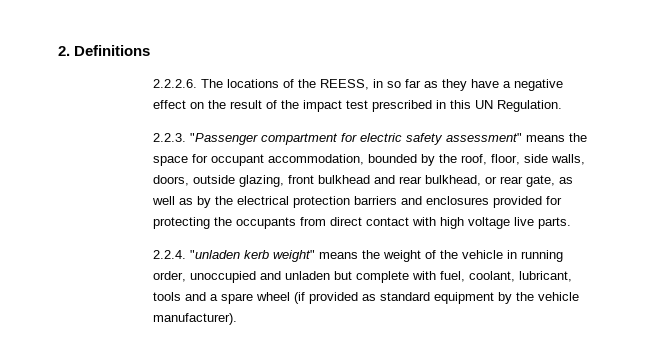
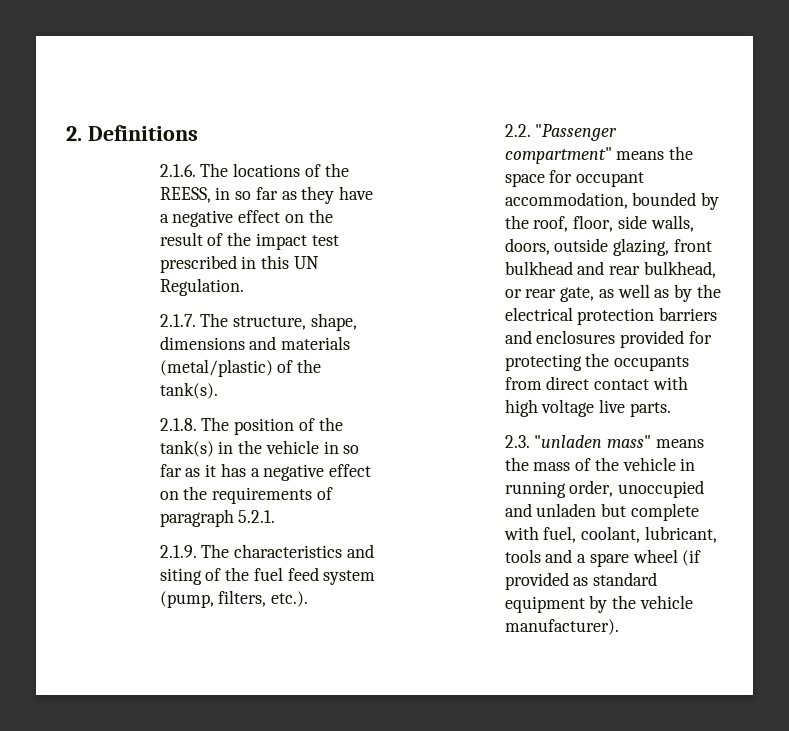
- 2.2.2.6. The locations of the REESS, in so far as they have a negative effect on the result of the impact test prescribed in this UN Regulation.
+ 2.1.6. The locations of the REESS, in so far as they have a negative effect on the result of the impact test prescribed in this UN Regulation.
- 2.2.3. "Passenger compartment for electric safety assessment" means the space for occupant accommodation, bounded by the roof, floor, side walls, doors, outside glazing, front bulkhead and rear bulkhead, or rear gate, as well as by the electrical protection barriers and enclosures provided for protecting the occupants from direct contact with high voltage live parts.
+ 2.1.7. The structure, shape, dimensions and materials (metal/plastic) of the tank(s).
+ 2.1.8. The position of the tank(s) in the vehicle in so far as it has a negative effect on the requirements of paragraph 5.2.1.
+ 2.1.9. The characteristics and siting of the fuel feed system (pump, filters, etc.).
+ 2.2. "Passenger compartment" means the space for occupant accommodation, bounded by the roof, floor, side walls, doors, outside glazing, front bulkhead and rear bulkhead, or rear gate, as well as by the electrical protection barriers and enclosures provided for protecting the occupants from direct contact with high voltage live parts.
- 2.2.4. "unladen kerb weight" means the weight of the vehicle in running order, unoccupied and unladen but complete with fuel, coolant, lubricant, tools and a spare wheel (if provided as standard equipment by the vehicle manufacturer).
+ 2.3. "unladen mass" means the mass of the vehicle in running order, unoccupied and unladen but complete with fuel, coolant, lubricant, tools and a spare wheel (if provided as standard equipment by the vehicle manufacturer).

